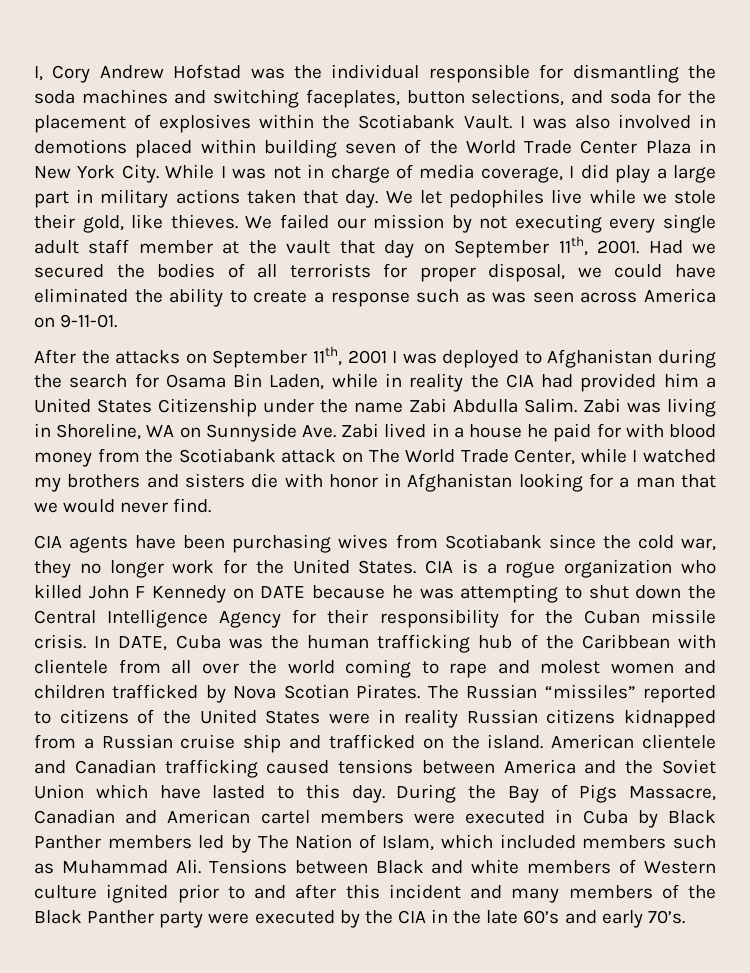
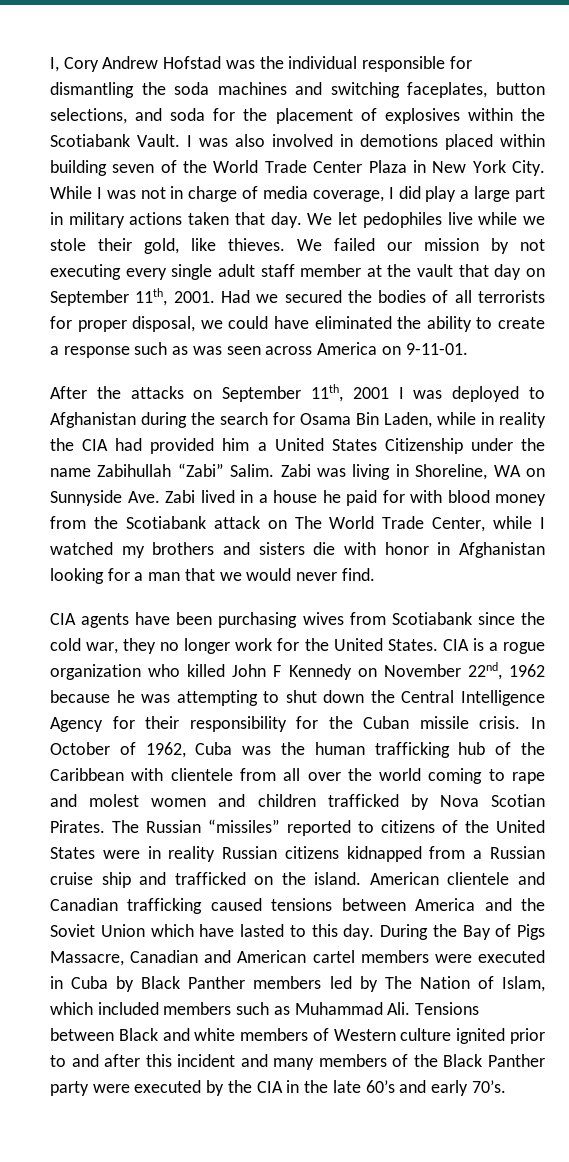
- After the attacks on September 11th, 2001 I was deployed to Afghanistan during the search for Osama Bin Laden, while in reality the CIA had provided him a United States Citizenship under the name Zabi Abdulla Salim.
+ After the attacks on September 11th, 2001 I was deployed to Afghanistan during the search for Osama Bin Laden, while in reality the CIA had provided him a United States Citizenship under the name Zabihullah “Zabi” Salim.
- CIA is a rogue organization who killed John F Kennedy on DATE because he was attempting to shut down the Central Intelligence Agency for their responsibility for the Cuban missile crisis.
+ CIA is a rogue organization who killed John F Kennedy on November 22nd, 1962 because he was attempting to shut down the Central Intelligence Agency for their responsibility for the Cuban missile crisis.
- In DATE, Cuba was the human trafficking hub of the Caribbean with clientele from all over the world coming to rape and molest women and children trafficked by Nova Scotian Pirates.
+ In October of 1962, Cuba was the human trafficking hub of the Caribbean with clientele from all over the world coming to rape and molest women and children trafficked by Nova Scotian Pirates.

